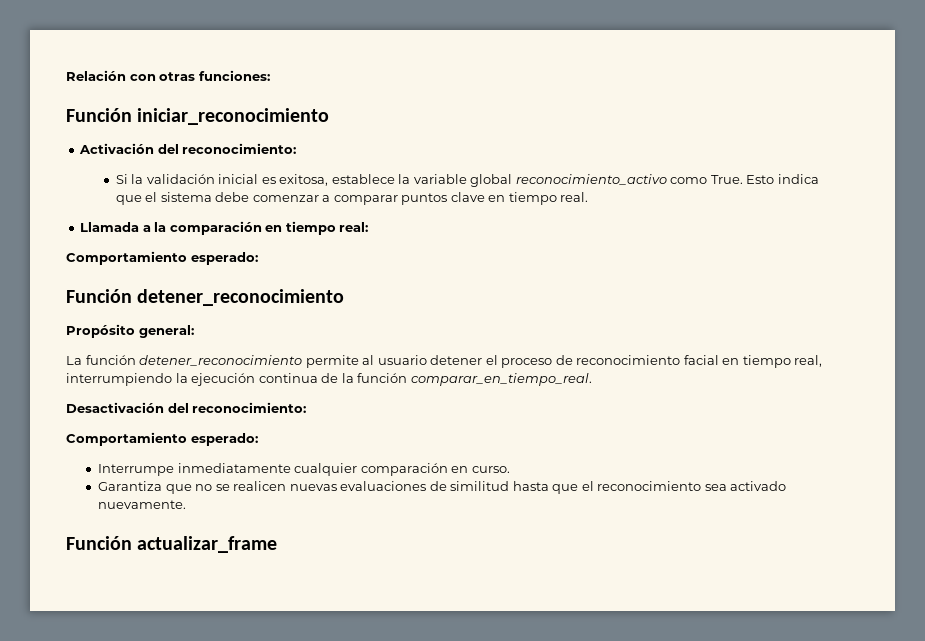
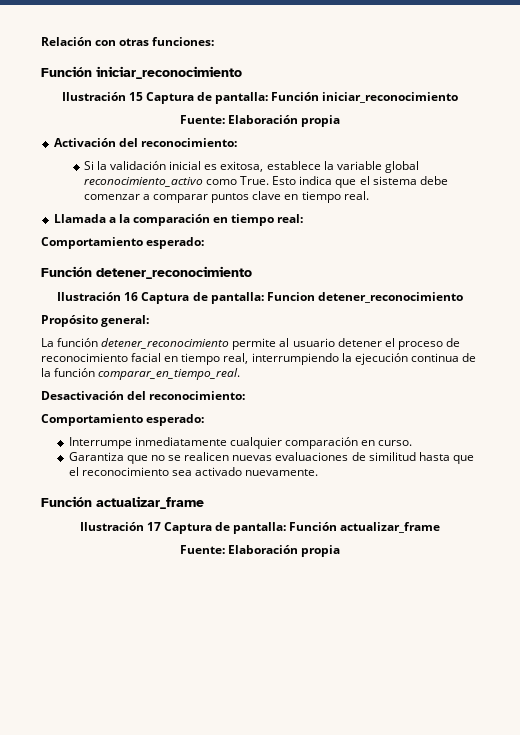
+ Ilustración 15 Captura de pantalla: Función iniciar_reconocimiento
+ Fuente: Elaboración propia
+ Ilustración 16 Captura de pantalla: Funcion detener_reconocimiento
+ Ilustración 17 Captura de pantalla: Función actualizar_frame
+ Fuente: Elaboración propia

